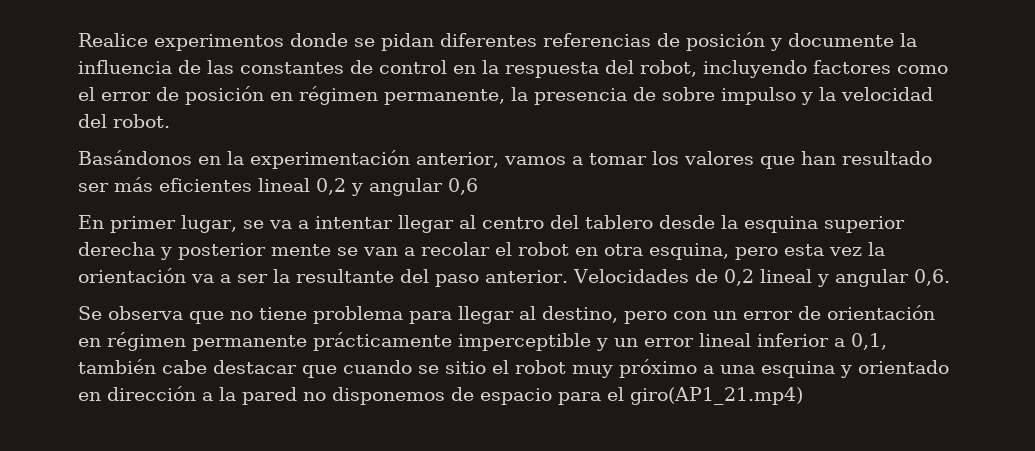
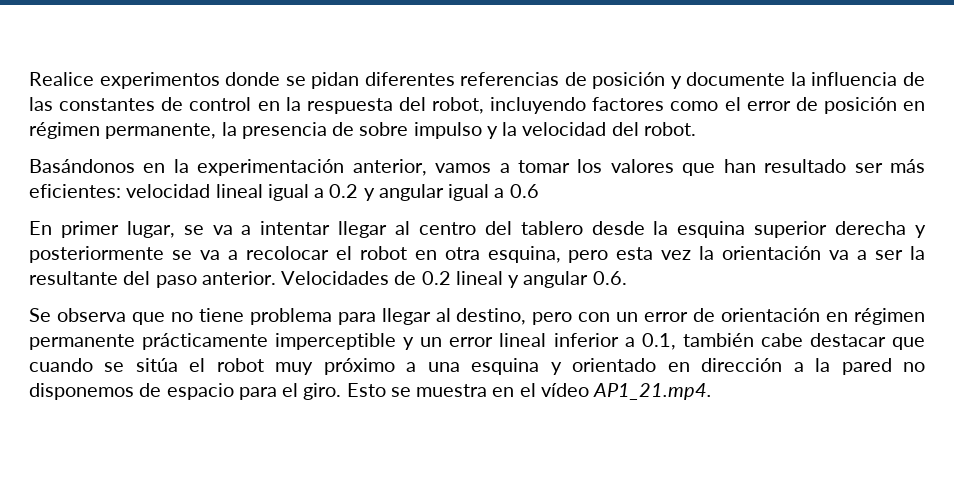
- Basándonos en la experimentación anterior, vamos a tomar los valores que han resultado ser más eficientes lineal 0,2 y angular 0,6
+ Basándonos en la experimentación anterior, vamos a tomar los valores que han resultado ser más eficientes: velocidad lineal igual a 0.2 y angular igual a 0.6
- En primer lugar, se va a intentar llegar al centro del tablero desde la esquina superior derecha y posterior mente se van a recolar el robot en otra esquina, pero esta vez la orientación va a ser la resultante del paso anterior.
+ En primer lugar, se va a intentar llegar al centro del tablero desde la esquina superior derecha y posteriormente se va a recolocar el robot en otra esquina, pero esta vez la orientación va a ser la resultante del paso anterior.
- Velocidades de 0,2 lineal y angular 0,6.
+ Velocidades de 0.2 lineal y angular 0.6.
- Se observa que no tiene problema para llegar al destino, pero con un error de orientación en régimen permanente prácticamente imperceptible y un error lineal inferior a 0,1, también cabe destacar que cuando se sitio el robot muy próximo a una esquina y orientado en dirección a la pared no disponemos de espacio para el giro(AP1_21.mp4)
+ Se observa que no tiene problema para llegar al destino, pero con un error de orientación en régimen permanente prácticamente imperceptible y un error lineal inferior a 0.1, también cabe destacar que cuando se sitúa el robot muy próximo a una esquina y orientado en dirección a la pared no disponemos de espacio para el giro. Esto se muestra en el vídeo AP1_21.mp4.

